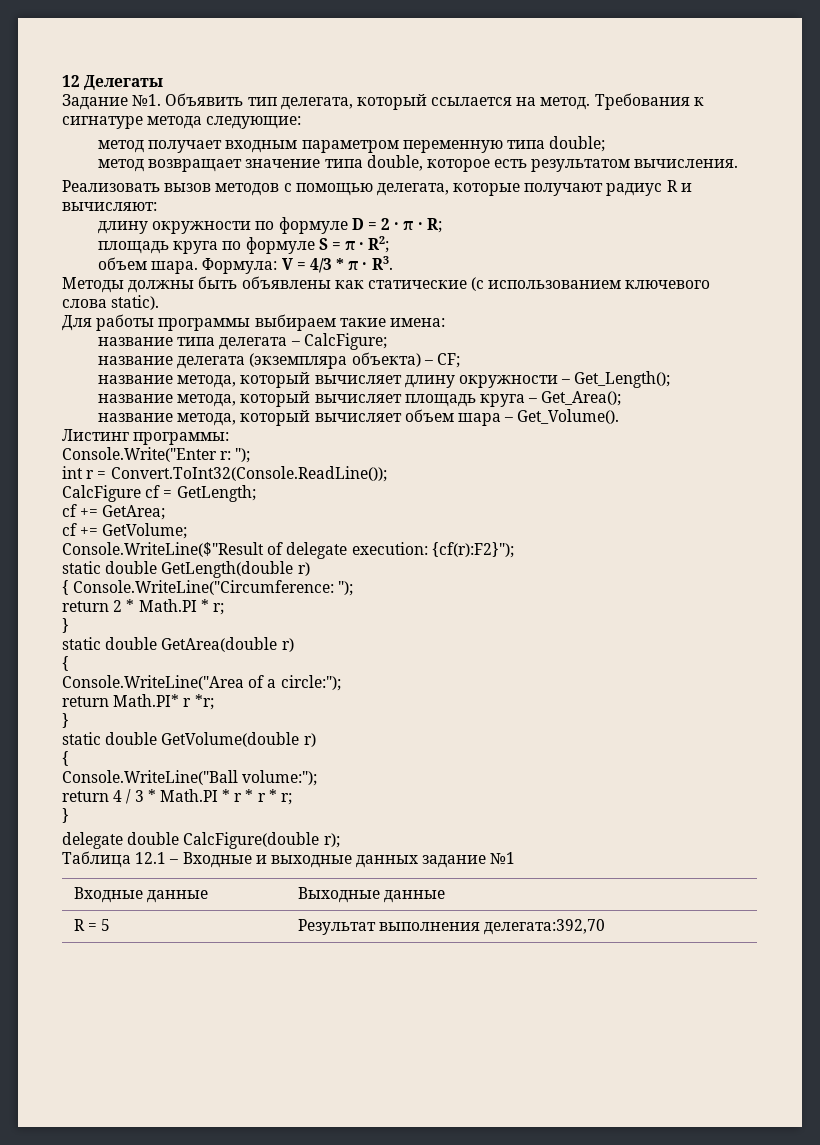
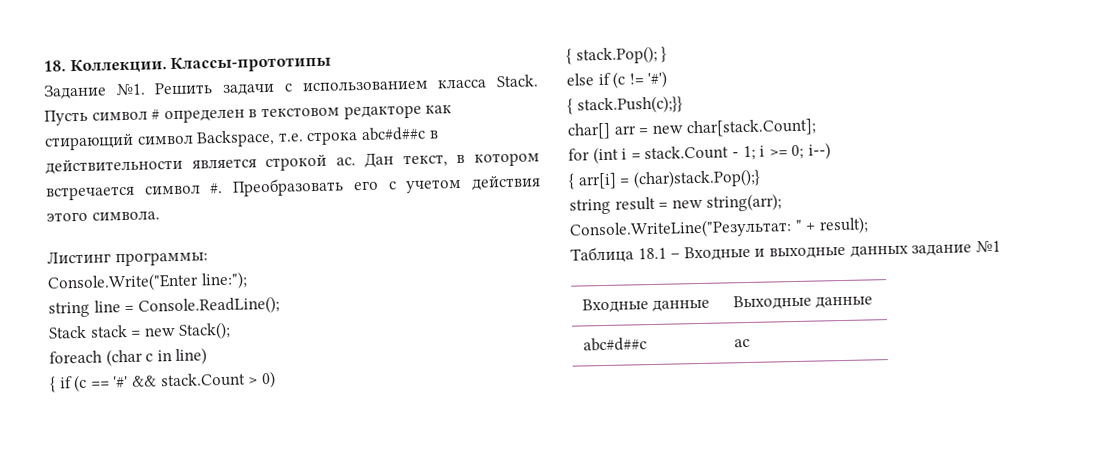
- 12 Делегаты
+ 18. Коллекции. Классы-прототипы
- Объявить тип делегата, который ссылается на метод. Требования к сигнатуре метода следующие:
- метод получает входным параметром переменную типа double;
- метод возвращает значение типа double, которое есть результатом вычисления.
- Реализовать вызов методов с помощью делегата, которые получают радиус R и вычисляют:
- длину окружности по формуле D = 2 · π · R;
- площадь круга по формуле S = π · R2;
- объем шара. Формула: V = 4/3 * π · R3.
- Методы должны быть объявлены как статические (с использованием ключевого слова static).
- Для работы программы выбираем такие имена:
- название типа делегата – CalcFigure;
- название делегата (экземпляра объекта) – CF;
- название метода, который вычисляет длину окружности – Get_Length();
- название метода, который вычисляет площадь круга – Get_Area();
- название метода, который вычисляет объем шара – Get_Volume().
+ Решить задачи с использованием класса Stack. Пусть символ # определен в текстовом редакторе как стирающий символ Backspace, т.е. строка abc#d##c в действительности является строкой ac. Дан текст, в котором встречается символ #. Преобразовать его с учетом действия этого символа.
  Листинг программы:
- Console.Write("Enter r: ");
- int r = Convert.ToInt32(Console.ReadLine());
- CalcFigure cf = GetLength;
- cf += GetArea;
- cf += GetVolume;
- Console.WriteLine($"Result of delegate execution: {cf(r):F2}");
- static double GetLength(double r)
- { Console.WriteLine("Circumference: ");
- return 2 * Math.PI * r;
- }
- static double GetArea(double r)
- {
- Console.WriteLine("Area of a circle:");
- return Math.PI* r *r;
- }
- static double GetVolume(double r)
- {
- Console.WriteLine("Ball volume:");
- return 4 / 3 * Math.PI * r * r * r;
- }
- delegate double CalcFigure(double r);
+ Console.Write("Enter line:");
+ string line = Console.ReadLine();
+ Stack stack = new Stack();
+ foreach (char c in line)
+ { if (c == '#' && stack.Count > 0)
+ { stack.Pop(); }
+ else if (c != '#')
+ { stack.Push(c);}}
+ char[] arr = new char[stack.Count];
+ for (int i = stack.Count - 1; i >= 0; i--)
+ { arr[i] = (char)stack.Pop();}
+ string result = new string(arr);
+ Console.WriteLine("Результат: " + result);
- Таблица 12.1 – Входные и выходные данных задание №1
+ Таблица 18.1 – Входные и выходные данных задание №1
- R = 5 | Результат выполнения делегата:392,70
+ abc#d##c | ас

